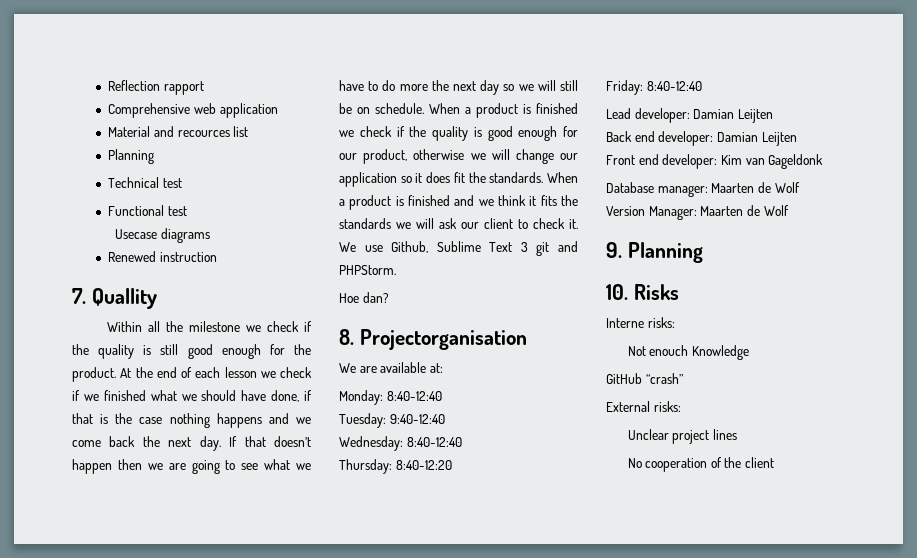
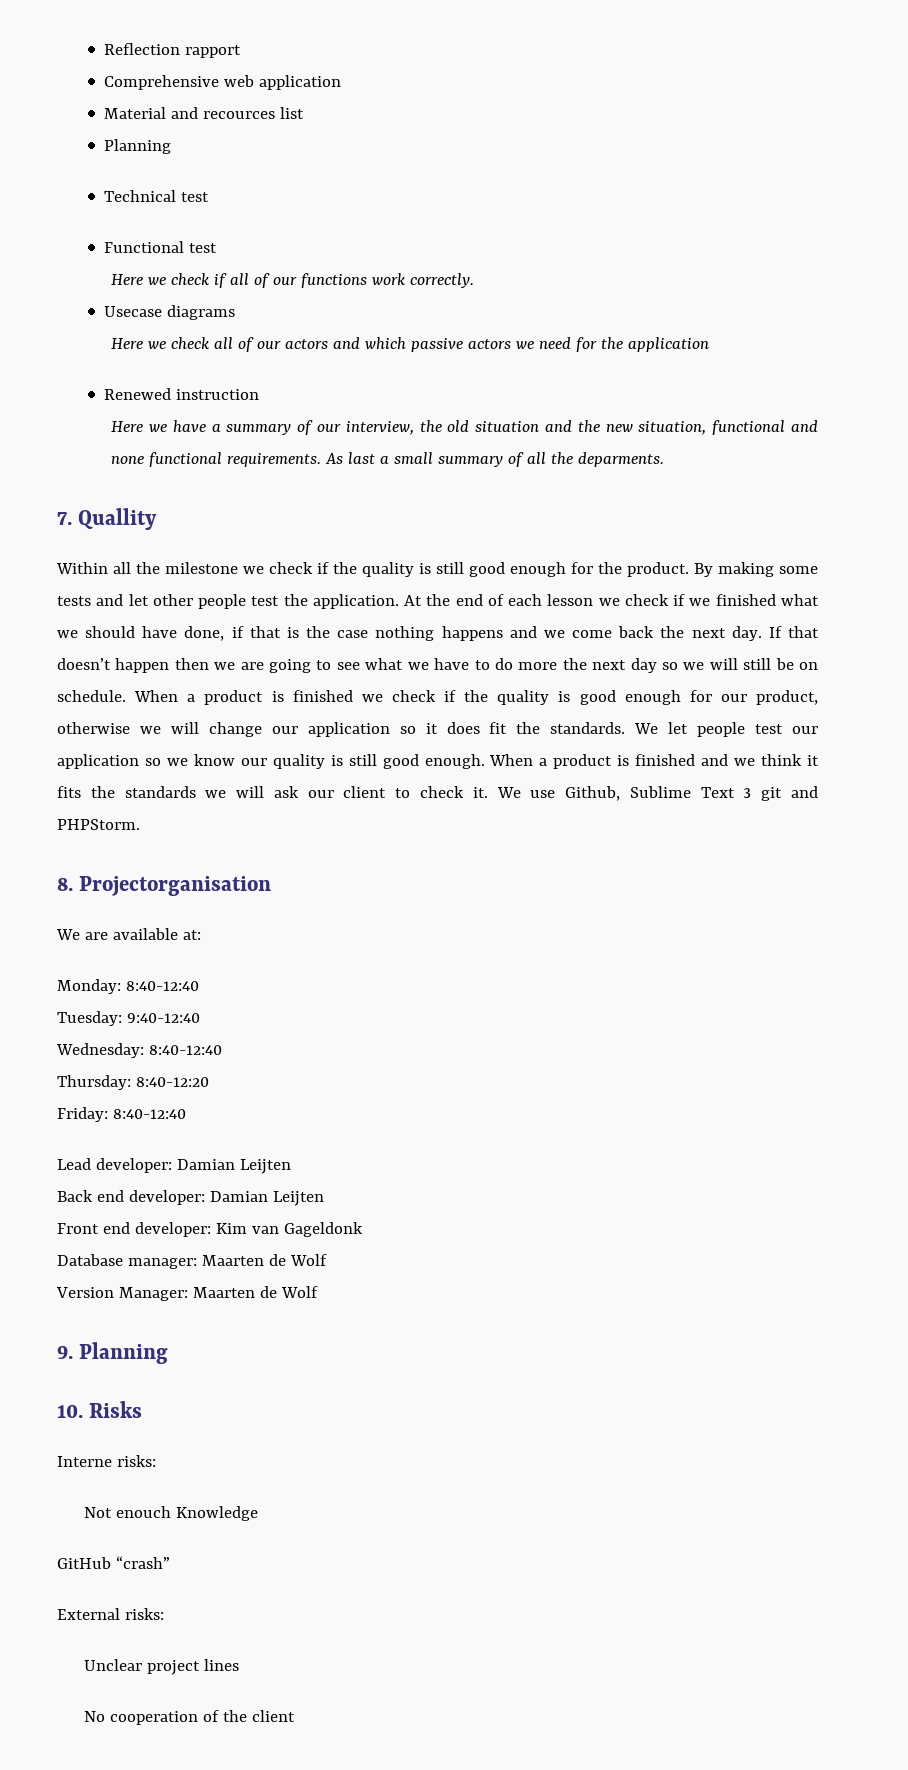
+ Here we check if all of our functions work correctly.
  Usecase diagrams
+ Here we check all of our actors and which passive actors we need for the application
  Renewed instruction
+ Here we have a summary of our interview, the old situation and the new situation, functional and none functional requirements. As last a small summary of all the deparments.
+ By making some tests and let other people test the application.
+ We let people test our application so we know our quality is still good enough.
- Hoe dan?

